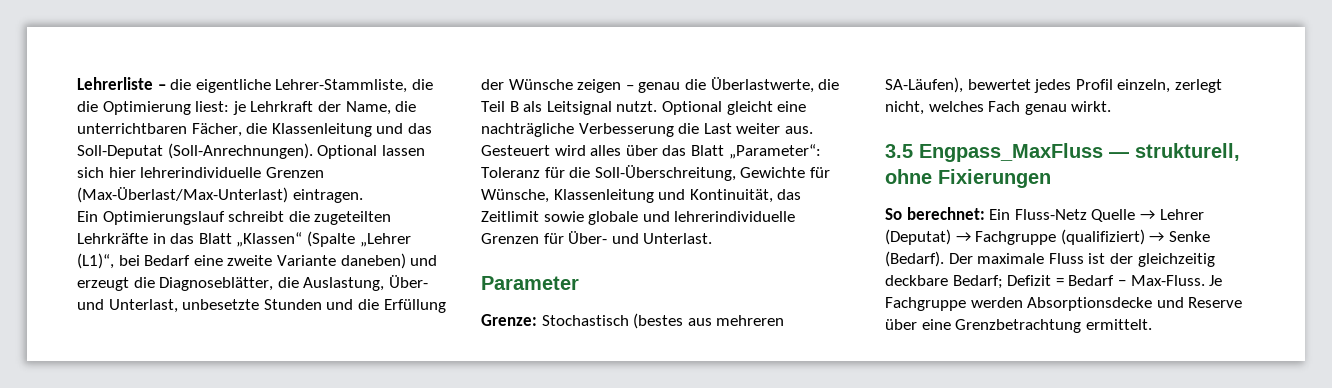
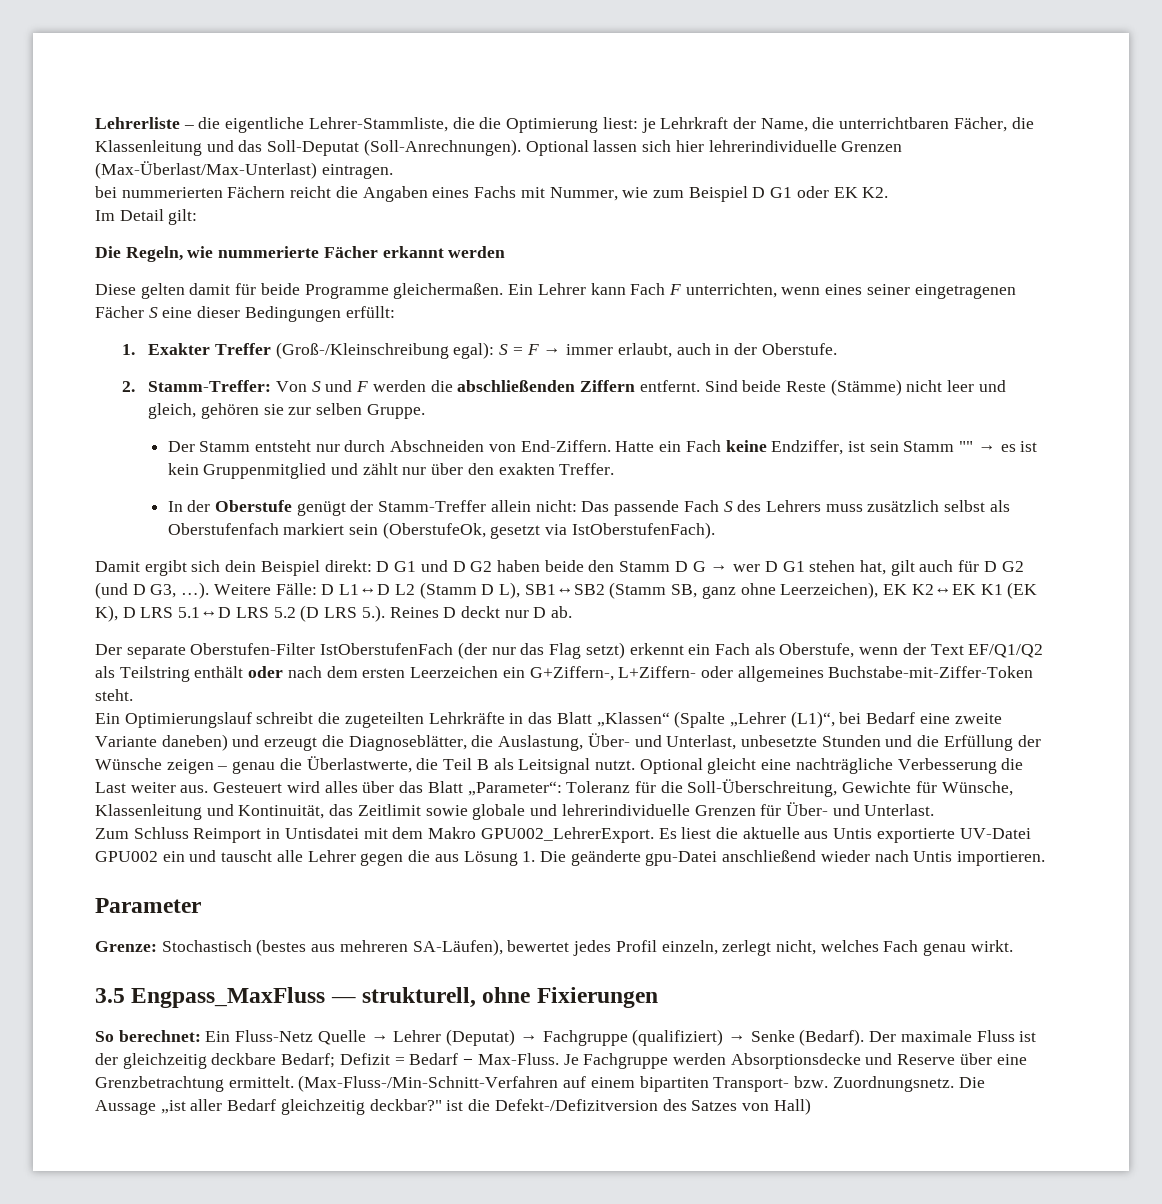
+ bei nummerierten Fächern reicht die Angaben eines Fachs mit Nummer, wie zum Beispiel D G1 oder EK K2.
+ Im Detail gilt:
+ Die Regeln, wie nummerierte Fächer erkannt werden
+ Diese gelten damit für beide Programme gleichermaßen. Ein Lehrer kann Fach F unterrichten, wenn eines seiner eingetragenen Fächer S eine dieser Bedingungen erfüllt:
+ 1. Exakter Treffer (Groß-/Kleinschreibung egal): S = F → immer erlaubt, auch in der Oberstufe.
+ 2. Stamm-Treffer: Von S und F werden die abschließenden Ziffern entfernt. Sind beide Reste (Stämme) nicht leer und gleich, gehören sie zur selben Gruppe.
+ Der Stamm entsteht nur durch Abschneiden von End-Ziffern. Hatte ein Fach keine Endziffer, ist sein Stamm "" → es ist kein Gruppenmitglied und zählt nur über den exakten Treffer.
+ In der Oberstufe genügt der Stamm-Treffer allein nicht: Das passende Fach S des Lehrers muss zusätzlich selbst als Oberstufenfach markiert sein (OberstufeOk, gesetzt via IstOberstufenFach).
+ Damit ergibt sich dein Beispiel direkt: D G1 und D G2 haben beide den Stamm D G → wer D G1 stehen hat, gilt auch für D G2 (und D G3, …). Weitere Fälle: D L1↔D L2 (Stamm D L), SB1↔SB2 (Stamm SB, ganz ohne Leerzeichen), EK K2↔EK K1 (EK K), D LRS 5.1↔D LRS 5.2 (D LRS 5.). Reines D deckt nur D ab.
+ Der separate Oberstufen-Filter IstOberstufenFach (der nur das Flag setzt) erkennt ein Fach als Oberstufe, wenn der Text EF/Q1/Q2 als Teilstring enthält oder nach dem ersten Leerzeichen ein G+Ziffern-, L+Ziffern- oder allgemeines Buchstabe-mit-Ziffer-Token steht.
+ Zum Schluss Reimport in Untisdatei mit dem Makro GPU002_LehrerExport. Es liest die aktuelle aus Untis exportierte UV-Datei GPU002 ein und tauscht alle Lehrer gegen die aus Lösung 1. Die geänderte gpu-Datei anschließend wieder nach Untis importieren.
+ (Max-Fluss-/Min-Schnitt-Verfahren auf einem bipartiten Transport- bzw. Zuordnungsnetz. Die Aussage „ist aller Bedarf gleichzeitig deckbar?" ist die Defekt-/Defizitversion des Satzes von Hall)

